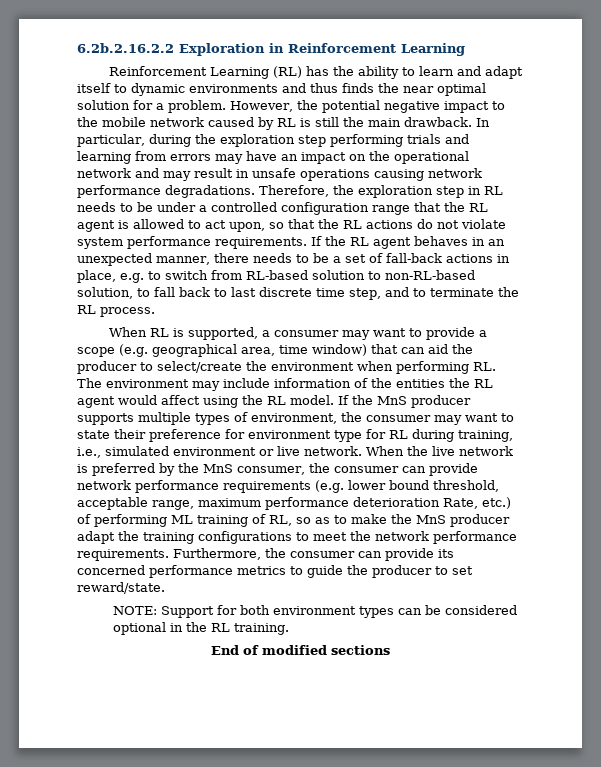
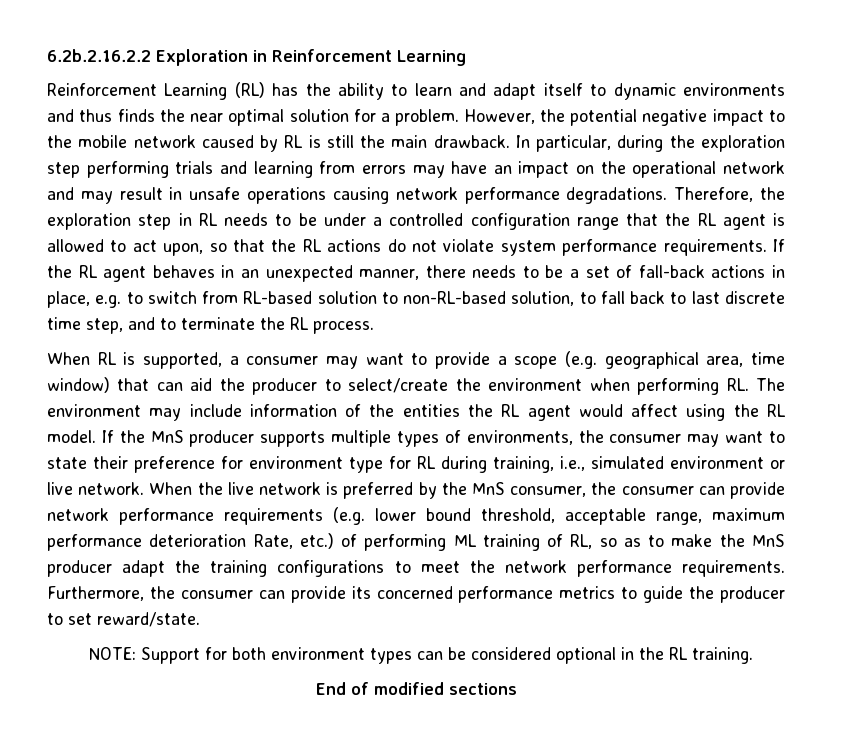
- If the MnS producer supports multiple types of environment, the consumer may want to state their preference for environment type for RL during training, i.e., simulated environment or live network.
+ If the MnS producer supports multiple types of environments, the consumer may want to state their preference for environment type for RL during training, i.e., simulated environment or live network.

